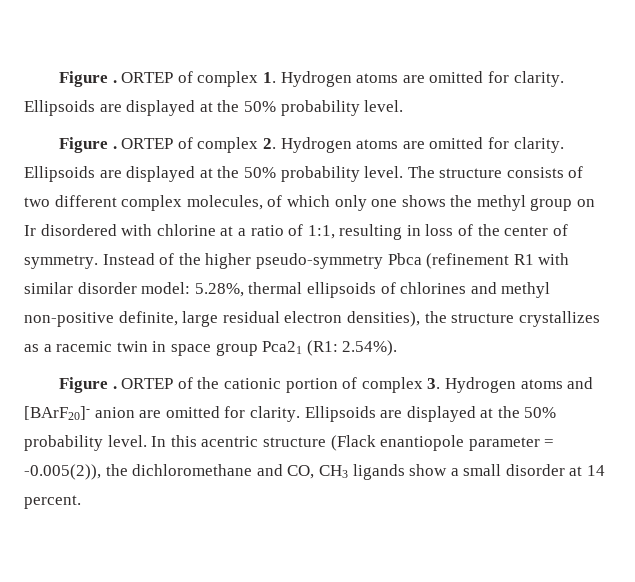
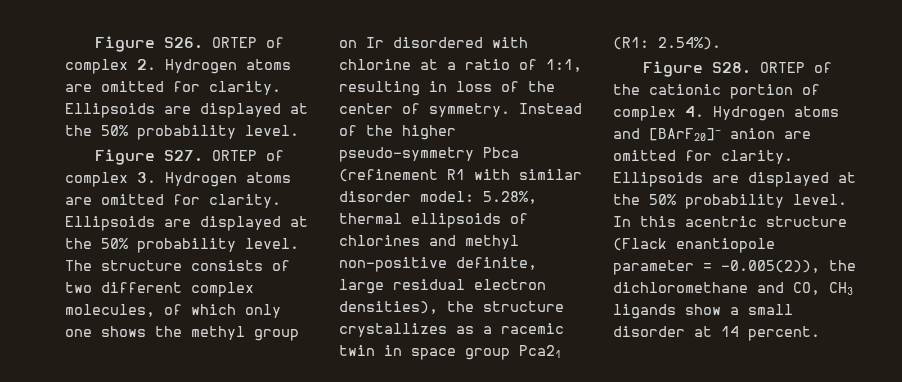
- Figure . ORTEP of complex 1. Hydrogen atoms are omitted for clarity.
+ Figure S26. ORTEP of complex 2. Hydrogen atoms are omitted for clarity.
- Figure . ORTEP of complex 2. Hydrogen atoms are omitted for clarity.
+ Figure S27. ORTEP of complex 3. Hydrogen atoms are omitted for clarity.
- Figure . ORTEP of the cationic portion of complex 3. Hydrogen atoms and [BArF20]- anion are omitted for clarity.
+ Figure S28. ORTEP of the cationic portion of complex 4. Hydrogen atoms and [BArF20]- anion are omitted for clarity.

